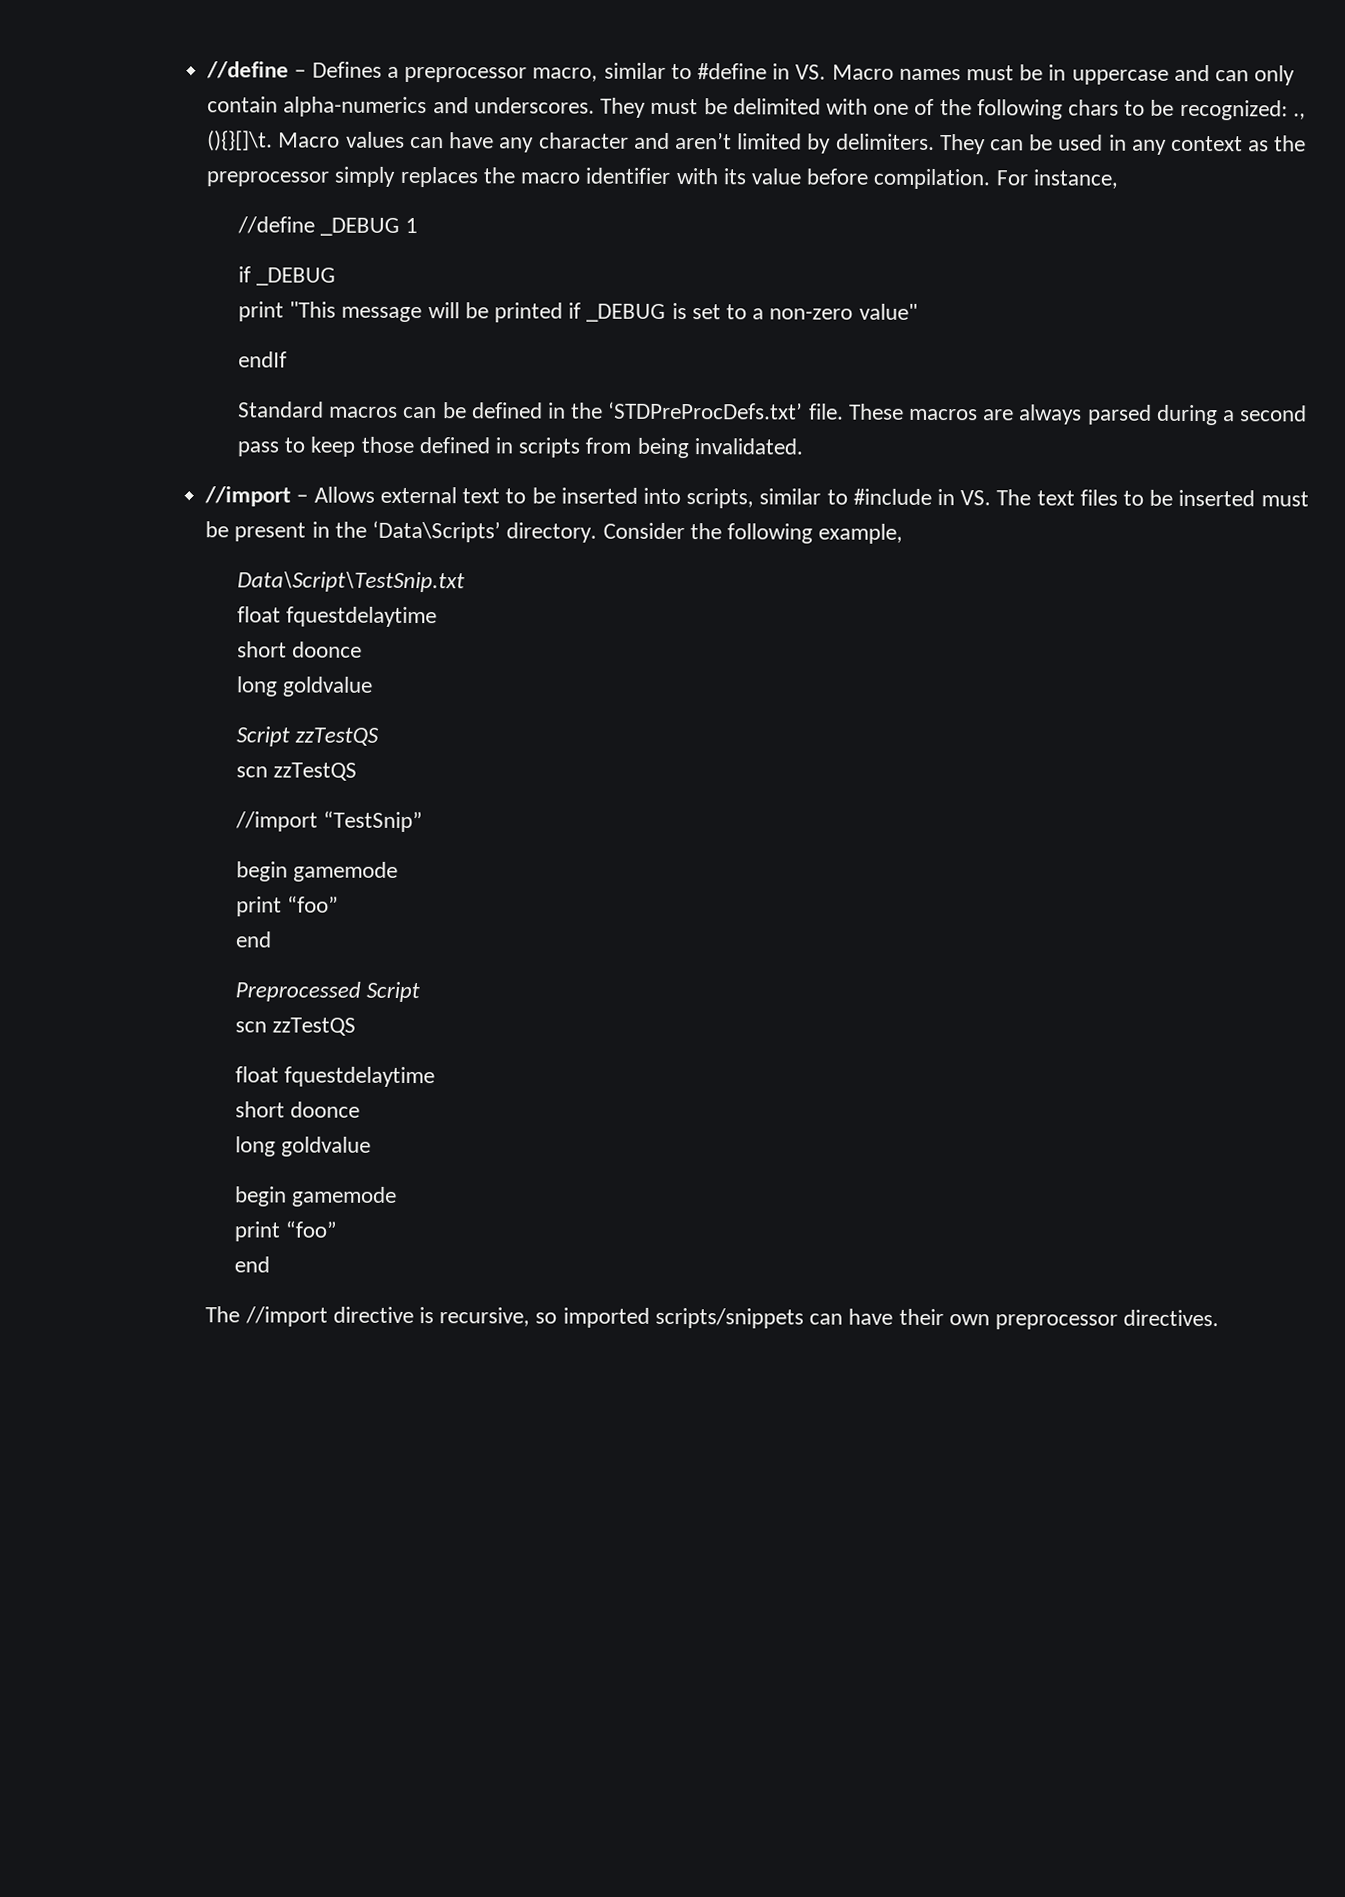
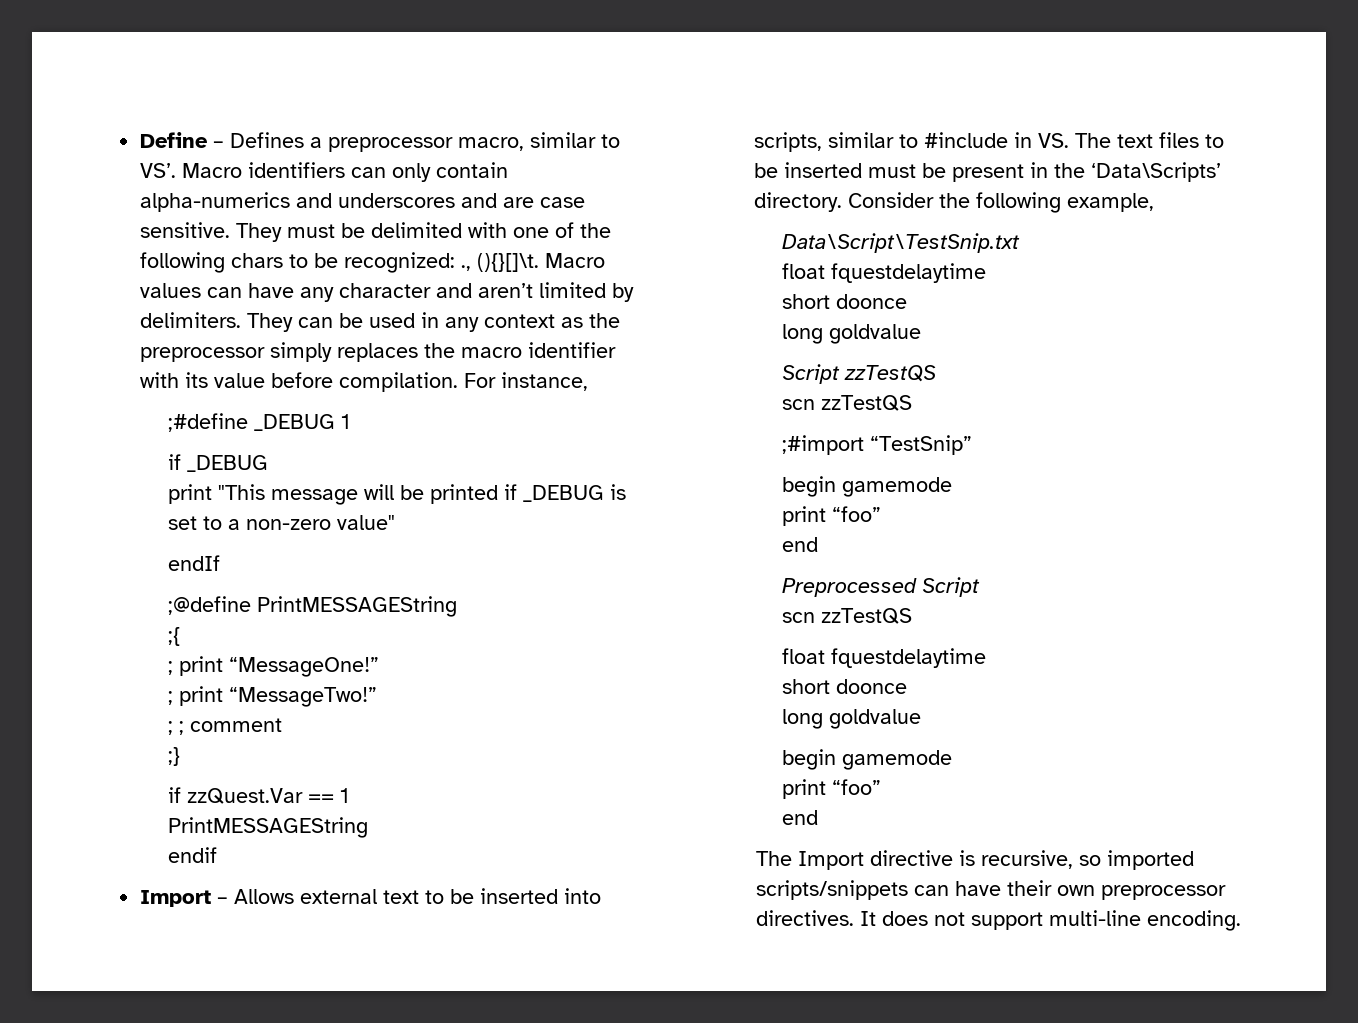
- //define – Defines a preprocessor macro, similar to #define in VS. Macro names must be in uppercase and can only contain alpha-numerics and underscores.
+ Define – Defines a preprocessor macro, similar to VS’. Macro identifiers can only contain alpha-numerics and underscores and are case sensitive.
- //define _DEBUG 1
+ ;#define _DEBUG 1
- Standard macros can be defined in the ‘STDPreProcDefs.txt’ file. These macros are always parsed during a second pass to keep those defined in scripts from being invalidated.
- //import – Allows external text to be inserted into scripts, similar to #include in VS. The text files to be inserted must be present in the ‘Data\Scripts’ directory.
+ ;@define PrintMESSAGEString
+ ;{
+ ; print “MessageOne!”
+ ; print “MessageTwo!”
+ ; ; comment
+ ;}
+ if zzQuest.Var == 1
+ PrintMESSAGEString
+ endif
+ Import – Allows external text to be inserted into scripts, similar to #include in VS. The text files to be inserted must be present in the ‘Data\Scripts’ directory.
- //import “TestSnip”
+ ;#import “TestSnip”
- The //import directive is recursive, so imported scripts/snippets can have their own preprocessor directives.
+ The Import directive is recursive, so imported scripts/snippets can have their own preprocessor directives.
+ It does not support multi-line encoding.

